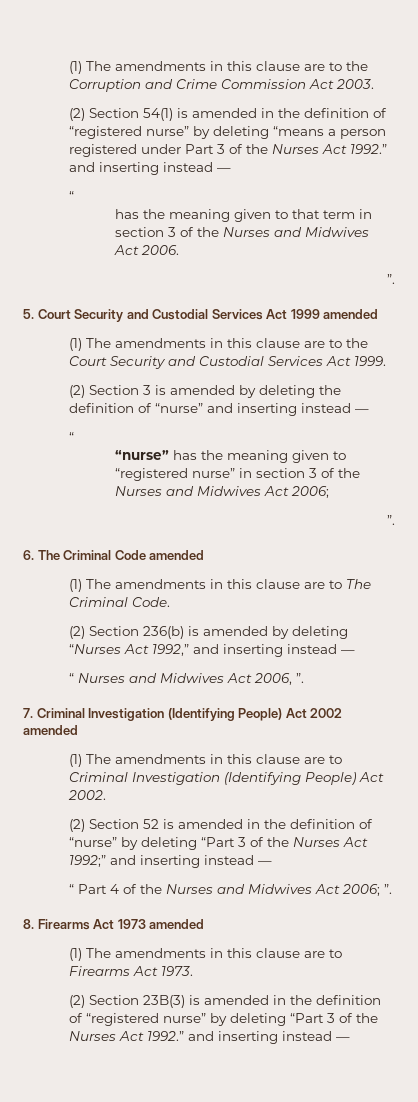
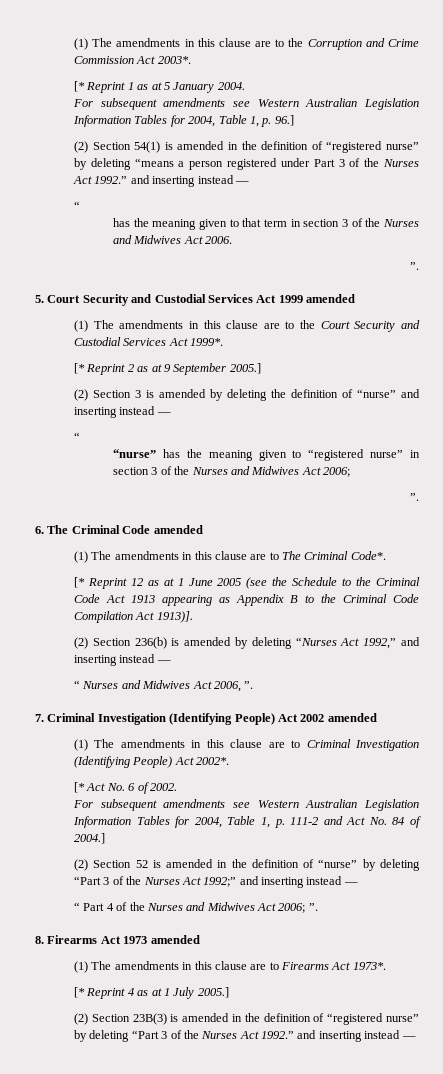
- (1) The amendments in this clause are to the Corruption and Crime Commission Act 2003.
+ (1) The amendments in this clause are to the Corruption and Crime Commission Act 2003*.
+ [* Reprint 1 as at 5 January 2004.
+ For subsequent amendments see Western Australian Legislation Information Tables for 2004, Table 1, p. 96.]
- (1) The amendments in this clause are to the Court Security and Custodial Services Act 1999.
+ (1) The amendments in this clause are to the Court Security and Custodial Services Act 1999*.
+ [* Reprint 2 as at 9 September 2005.]
- (1) The amendments in this clause are to The Criminal Code.
+ (1) The amendments in this clause are to The Criminal Code*.
+ [* Reprint 12 as at 1 June 2005 (see the Schedule to the Criminal Code Act 1913 appearing as Appendix B to the Criminal Code Compilation Act 1913)].
- (1) The amendments in this clause are to Criminal Investigation (Identifying People) Act 2002.
+ (1) The amendments in this clause are to Criminal Investigation (Identifying People) Act 2002*.
+ [* Act No. 6 of 2002.
+ For subsequent amendments see Western Australian Legislation Information Tables for 2004, Table 1, p. 111-2 and Act No. 84 of 2004.]
- (1) The amendments in this clause are to Firearms Act 1973.
+ (1) The amendments in this clause are to Firearms Act 1973*.
+ [* Reprint 4 as at 1 July 2005.]

